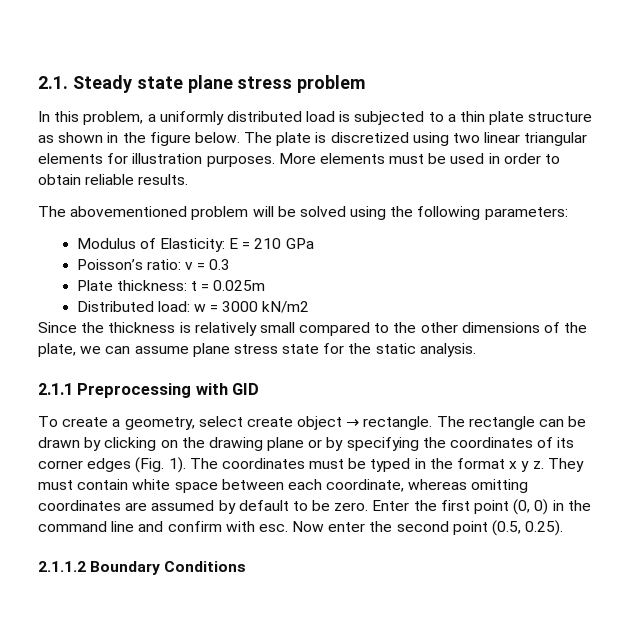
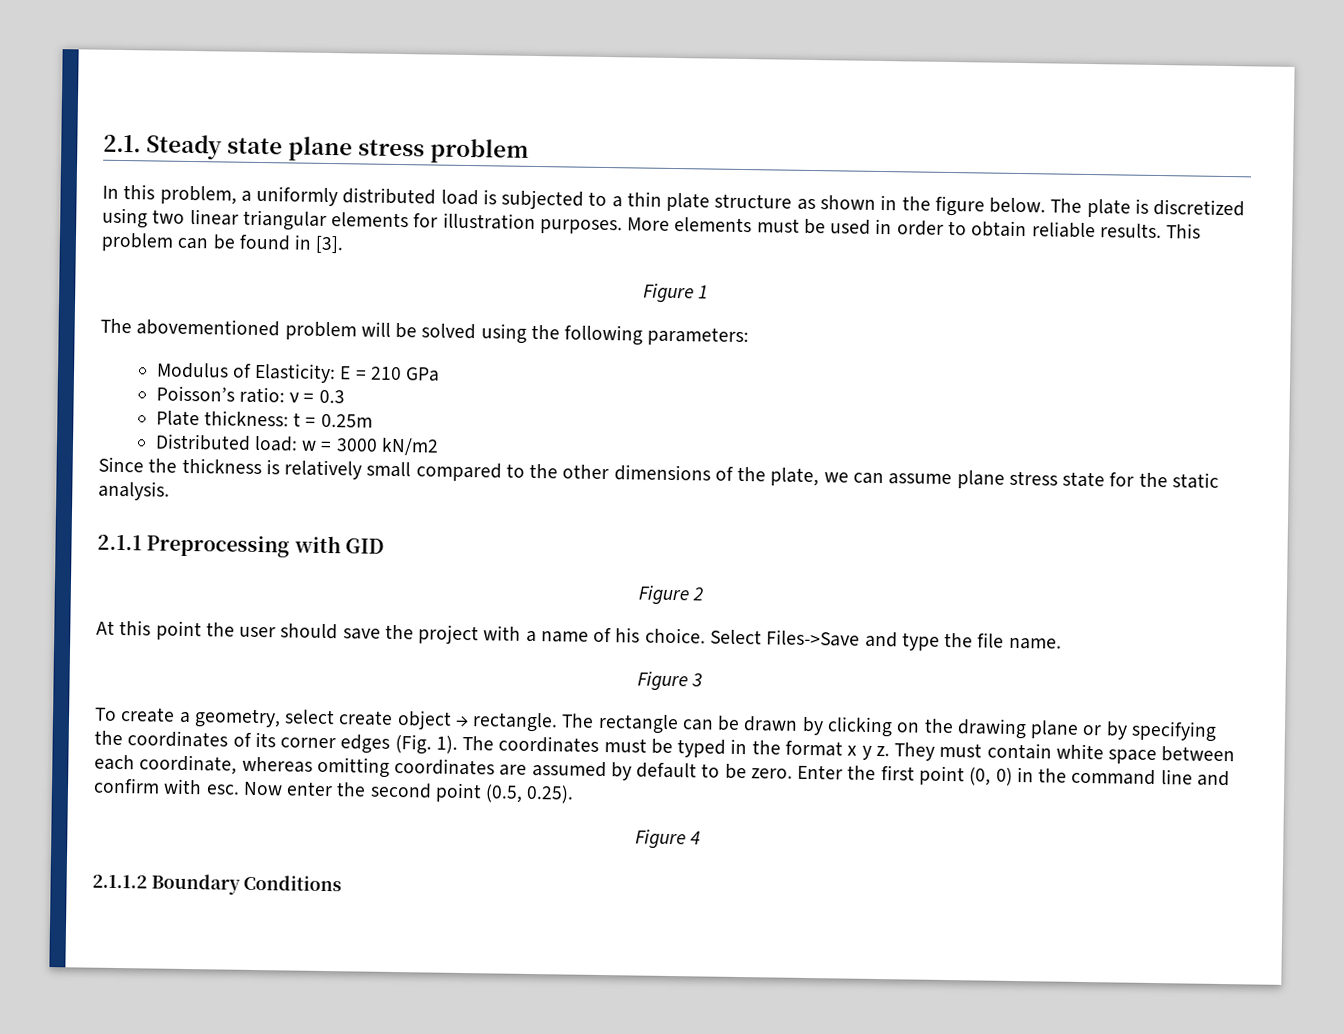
+ This problem can be found in [3].
+ Figure 1
- Plate thickness: t = 0.025m
+ Plate thickness: t = 0.25m
+ Figure 2
+ At this point the user should save the project with a name of his choice. Select Files->Save and type the file name.
+ Figure 3
+ Figure 4

